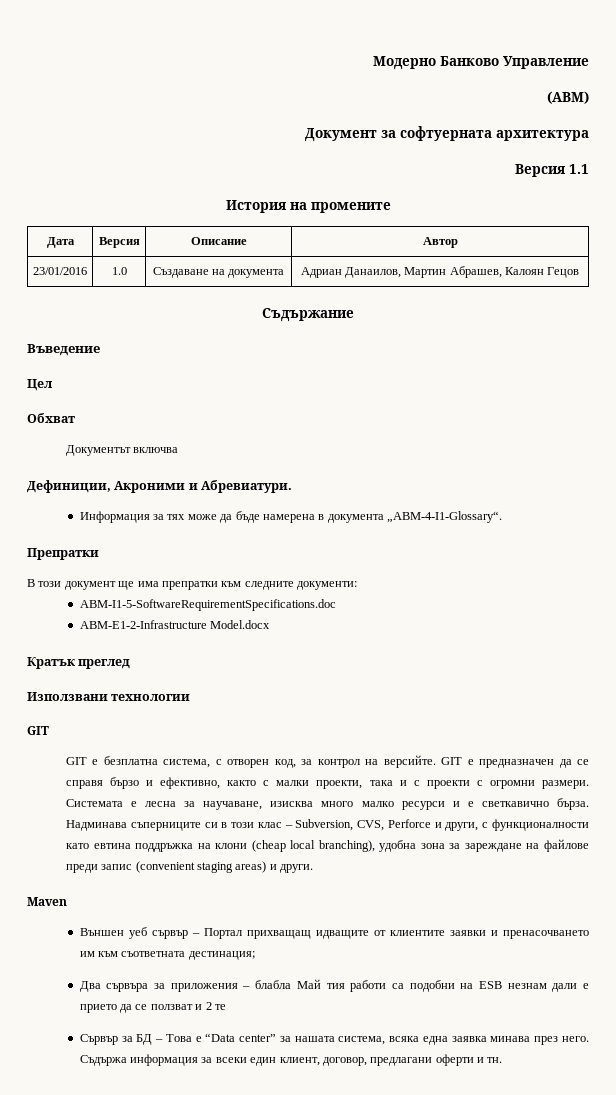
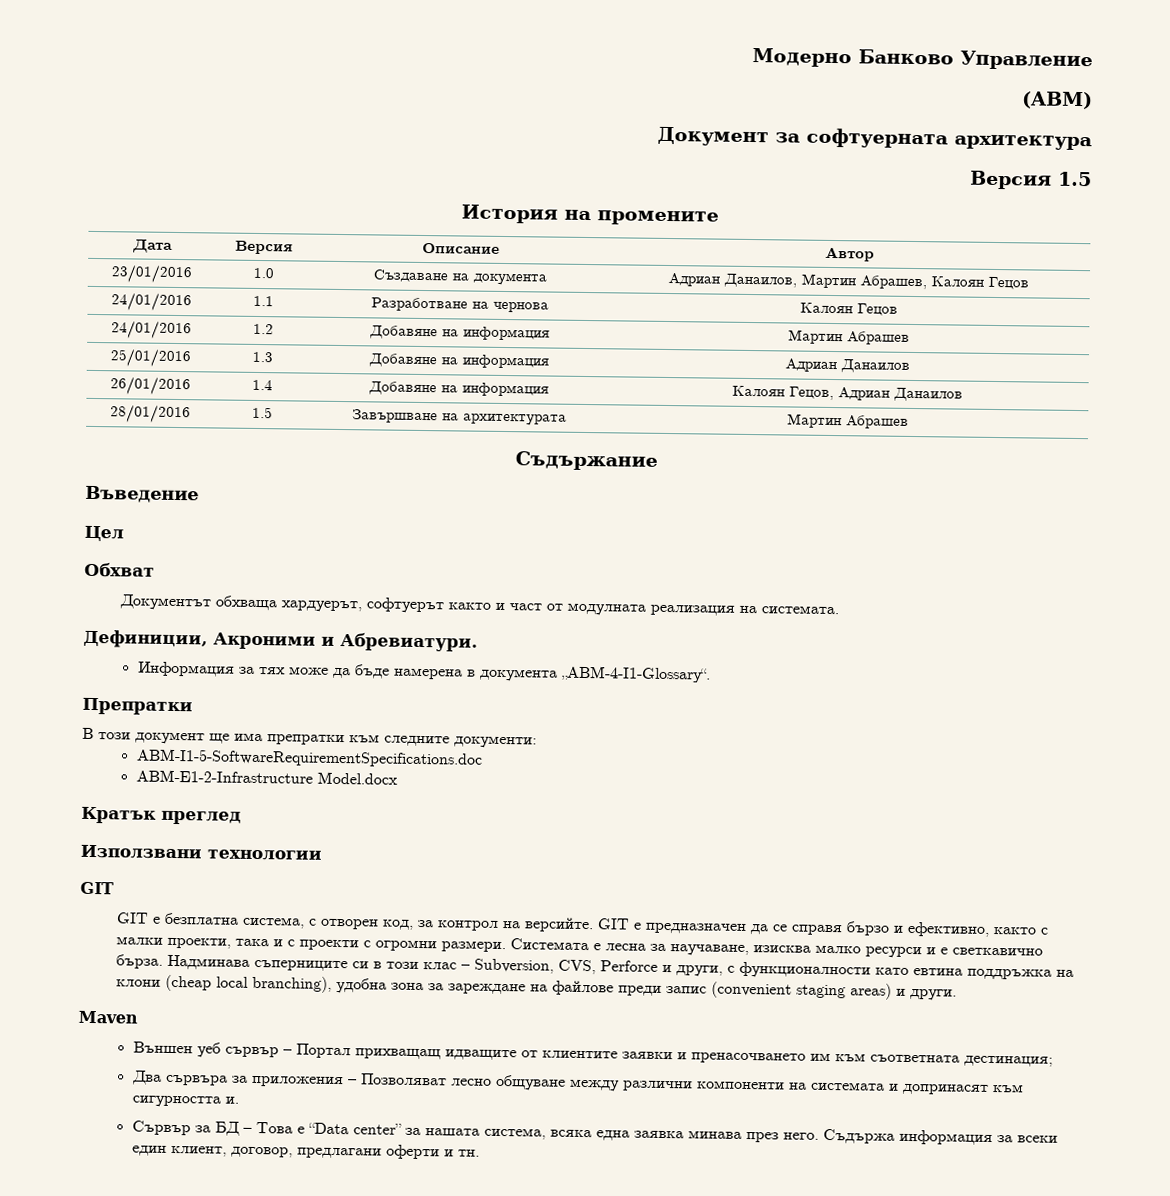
- Версия 1.1
+ Версия 1.5
+ 24/01/2016 | 1.1 | Разработване на чернова | Калоян Гецов
+ 24/01/2016 | 1.2 | Добавяне на информация | Мартин Абрашев
+ 25/01/2016 | 1.3 | Добавяне на информация | Адриан Данаилов
+ 26/01/2016 | 1.4 | Добавяне на информация | Калоян Гецов, Адриан Данаилов
+ 28/01/2016 | 1.5 | Завършване на архитектурата | Мартин Абрашев
- Документът включва
+ Документът обхваща хардуерът, софтуерът както и част от модулната реализация на системата.
- Системата е лесна за научаване, изисква много малко ресурси и е светкавично бърза.
+ Системата е лесна за научаване, изисква малко ресурси и е светкавично бърза.
- Два сървъра за приложения – блабла Май тия работи са подобни на ESB незнам дали е прието да се ползват и 2 те
+ Два сървъра за приложения – Позволяват лесно общуване между различни компоненти на системата и допринасят към сигурността и.

